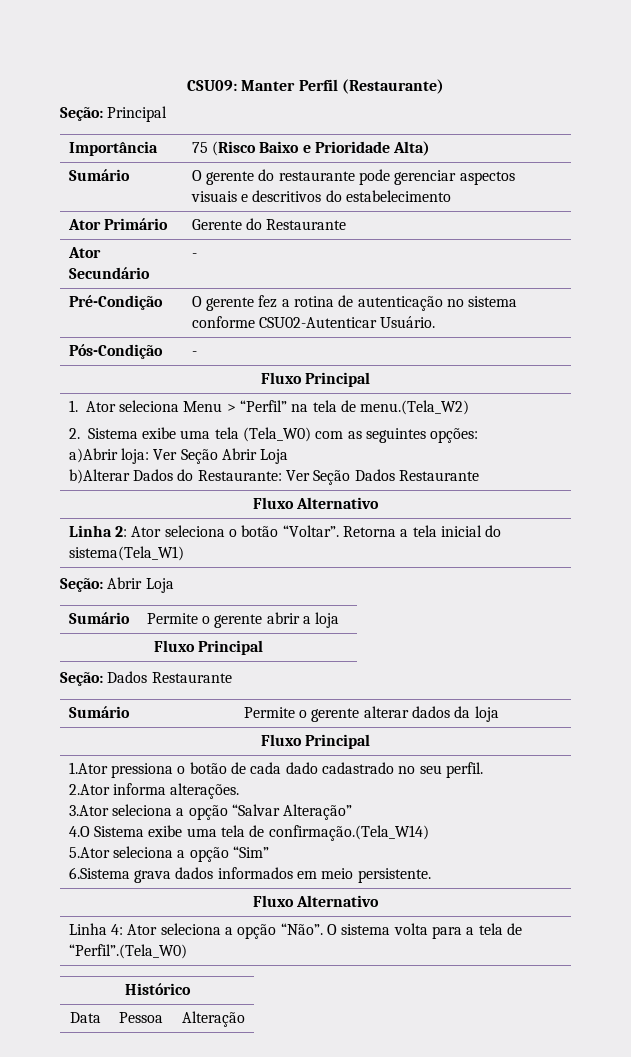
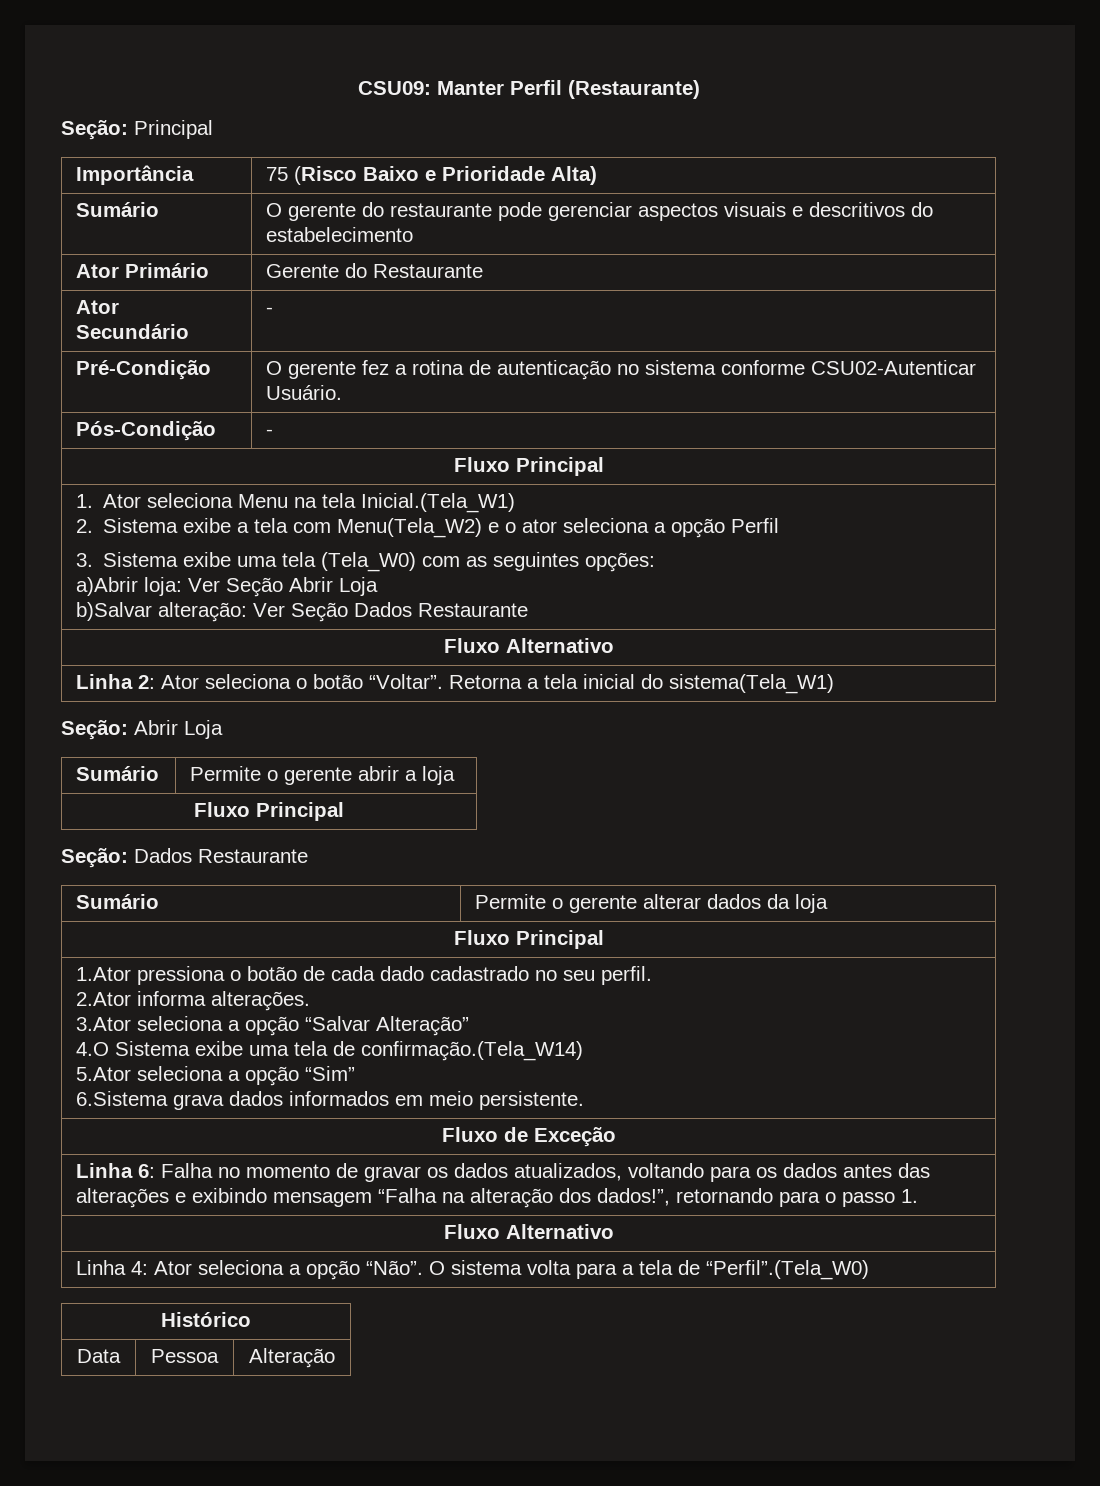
- 1. Ator seleciona Menu > “Perfil” na tela de menu.(Tela_W2)
- 2. Sistema exibe uma tela (Tela_W0) com as seguintes opções:
+ 1. Ator seleciona Menu na tela Inicial.(Tela_W1)
+ 2. Sistema exibe a tela com Menu(Tela_W2) e o ator seleciona a opção Perfil
+ 3. Sistema exibe uma tela (Tela_W0) com as seguintes opções:
- b)Alterar Dados do Restaurante: Ver Seção Dados Restaurante
+ b)Salvar alteração: Ver Seção Dados Restaurante
+ Fluxo de Exceção
+ Linha 6: Falha no momento de gravar os dados atualizados, voltando para os dados antes das alterações e exibindo mensagem “Falha na alteração dos dados!”, retornando para o passo 1.

